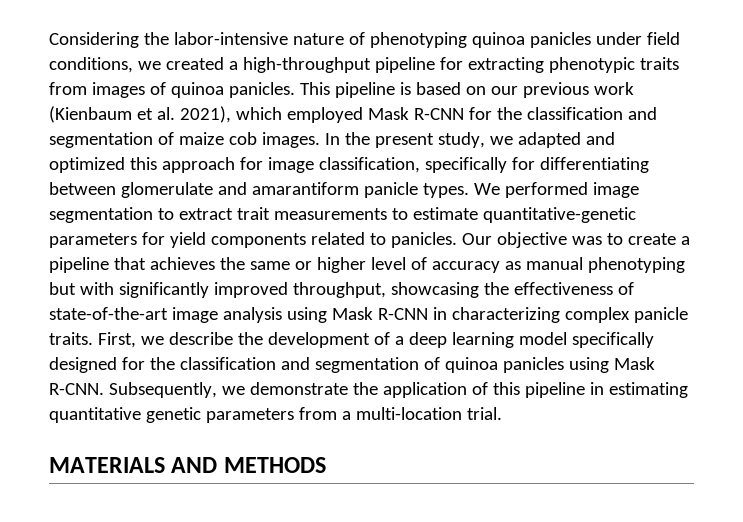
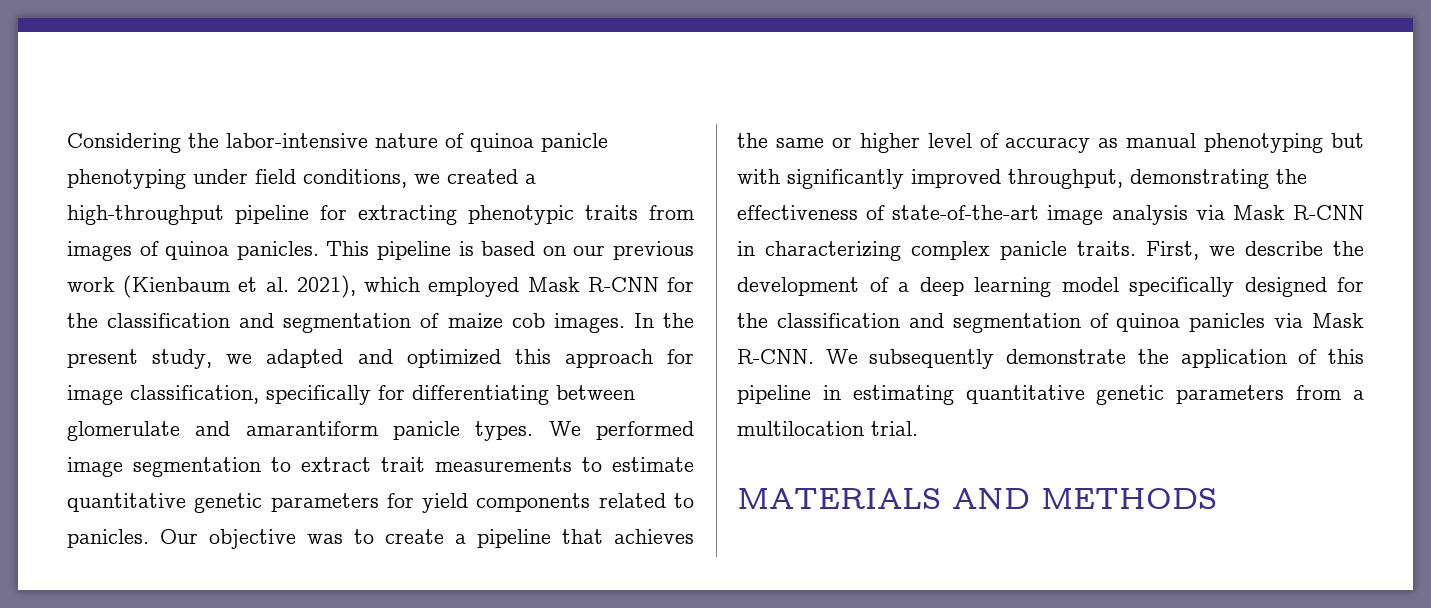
- Considering the labor-intensive nature of phenotyping quinoa panicles under field conditions, we created a high-throughput pipeline for extracting phenotypic traits from images of quinoa panicles.
+ Considering the labor-intensive nature of quinoa panicle phenotyping under field conditions, we created a high-throughput pipeline for extracting phenotypic traits from images of quinoa panicles.
- We performed image segmentation to extract trait measurements to estimate quantitative-genetic parameters for yield components related to panicles.
+ We performed image segmentation to extract trait measurements to estimate quantitative genetic parameters for yield components related to panicles.
- Our objective was to create a pipeline that achieves the same or higher level of accuracy as manual phenotyping but with significantly improved throughput, showcasing the effectiveness of state-of-the-art image analysis using Mask R-CNN in characterizing complex panicle traits.
+ Our objective was to create a pipeline that achieves the same or higher level of accuracy as manual phenotyping but with significantly improved throughput, demonstrating the effectiveness of state-of-the-art image analysis via Mask R-CNN in characterizing complex panicle traits.
- First, we describe the development of a deep learning model specifically designed for the classification and segmentation of quinoa panicles using Mask R-CNN.
+ First, we describe the development of a deep learning model specifically designed for the classification and segmentation of quinoa panicles via Mask R-CNN.
- Subsequently, we demonstrate the application of this pipeline in estimating quantitative genetic parameters from a multi-location trial.
+ We subsequently demonstrate the application of this pipeline in estimating quantitative genetic parameters from a multilocation trial.

